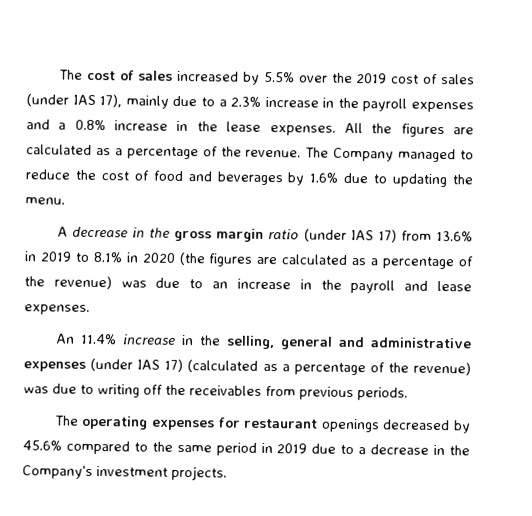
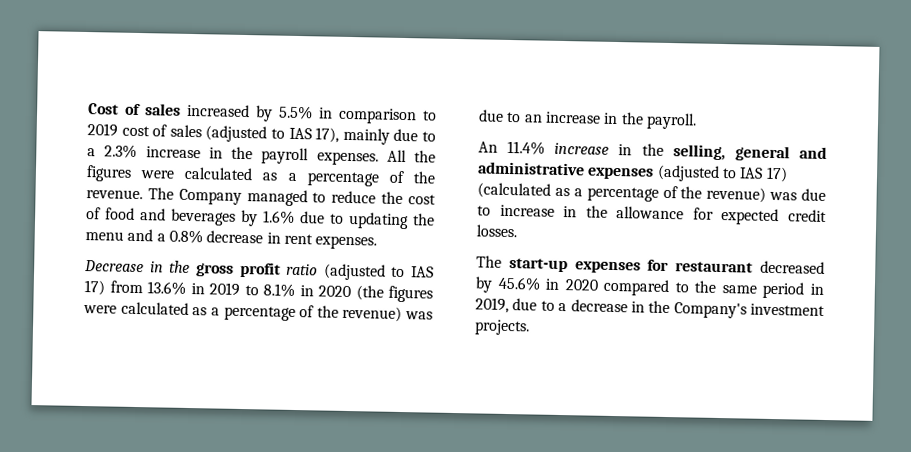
- The cost of sales increased by 5.5% over the 2019 cost of sales (under IAS 17), mainly due to a 2.3% increase in the payroll expenses and a 0.8% increase in the lease expenses.
+ Cost of sales increased by 5.5% in comparison to 2019 cost of sales (adjusted to IAS 17), mainly due to a 2.3% increase in the payroll expenses.
- All the figures are calculated as a percentage of the revenue.
+ All the figures were calculated as a percentage of the revenue.
- The Company managed to reduce the cost of food and beverages by 1.6% due to updating the menu.
- A decrease in the gross margin ratio (under IAS 17) from 13.6% in 2019 to 8.1% in 2020 (the figures are calculated as a percentage of the revenue) was due to an increase in the payroll and lease expenses.
+ The Company managed to reduce the cost of food and beverages by 1.6% due to updating the menu and a 0.8% decrease in rent expenses.
+ Decrease in the gross profit ratio (adjusted to IAS 17) from 13.6% in 2019 to 8.1% in 2020 (the figures were calculated as a percentage of the revenue) was due to an increase in the payroll.
- An 11.4% increase in the selling, general and administrative expenses (under IAS 17) (calculated as a percentage of the revenue) was due to writing off the receivables from previous periods.
- The operating expenses for restaurant openings decreased by 45.6% compared to the same period in 2019 due to a decrease in the Company's investment projects.
+ An 11.4% increase in the selling, general and administrative expenses (adjusted to IAS 17) (calculated as a percentage of the revenue) was due to increase in the allowance for expected credit losses.
+ The start-up expenses for restaurant decreased by 45.6% in 2020 compared to the same period in 2019, due to a decrease in the Company's investment projects.

